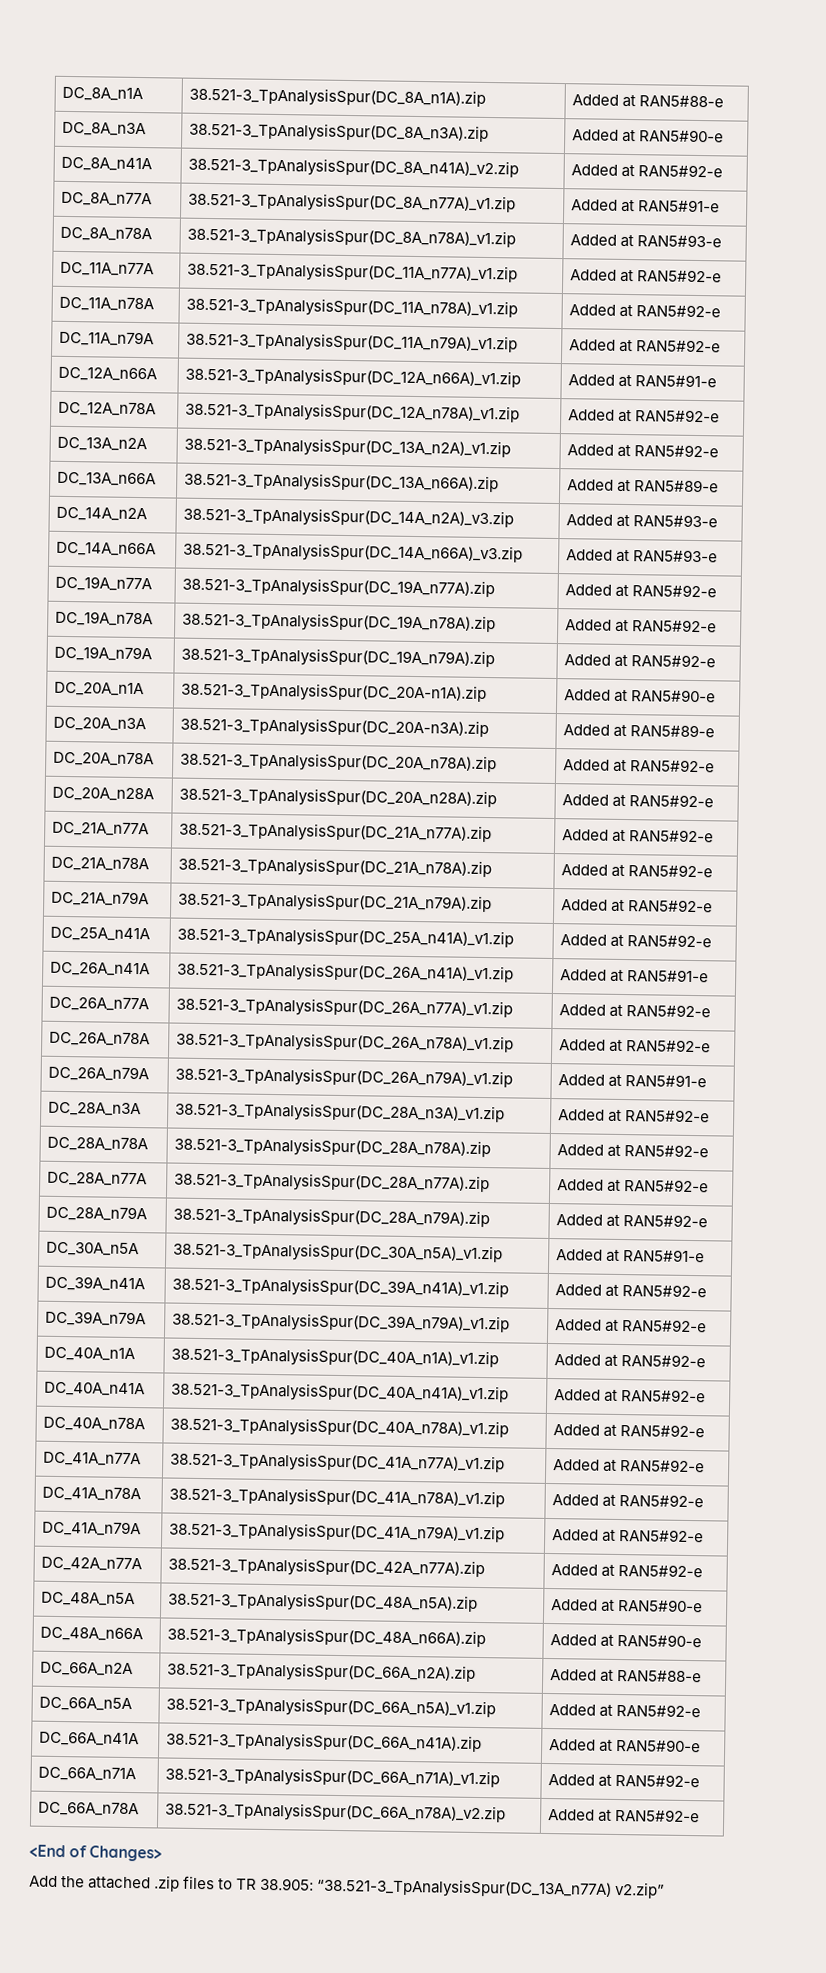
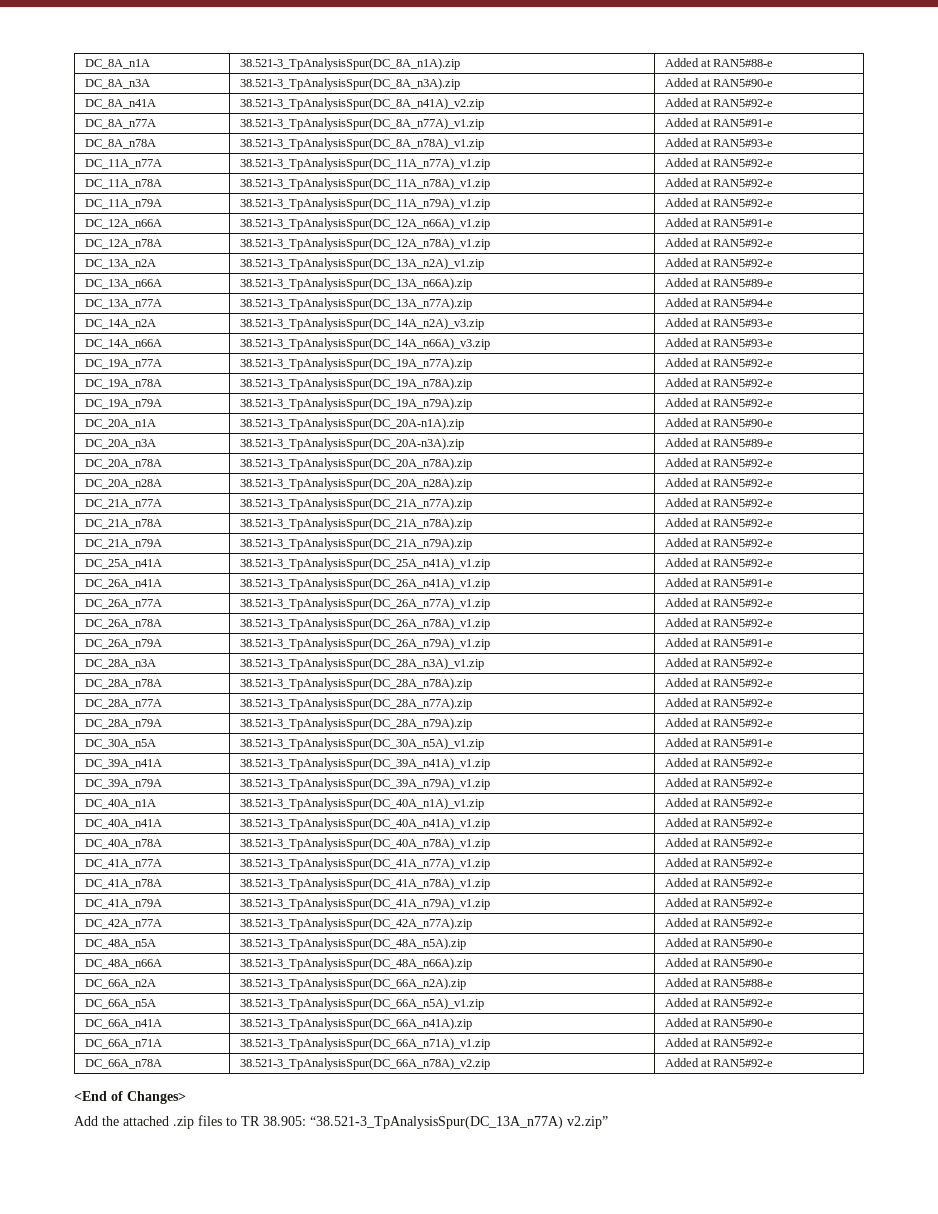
+ DC_13A_n77A | 38.521-3_TpAnalysisSpur(DC_13A_n77A).zip | Added at RAN5#94-e

